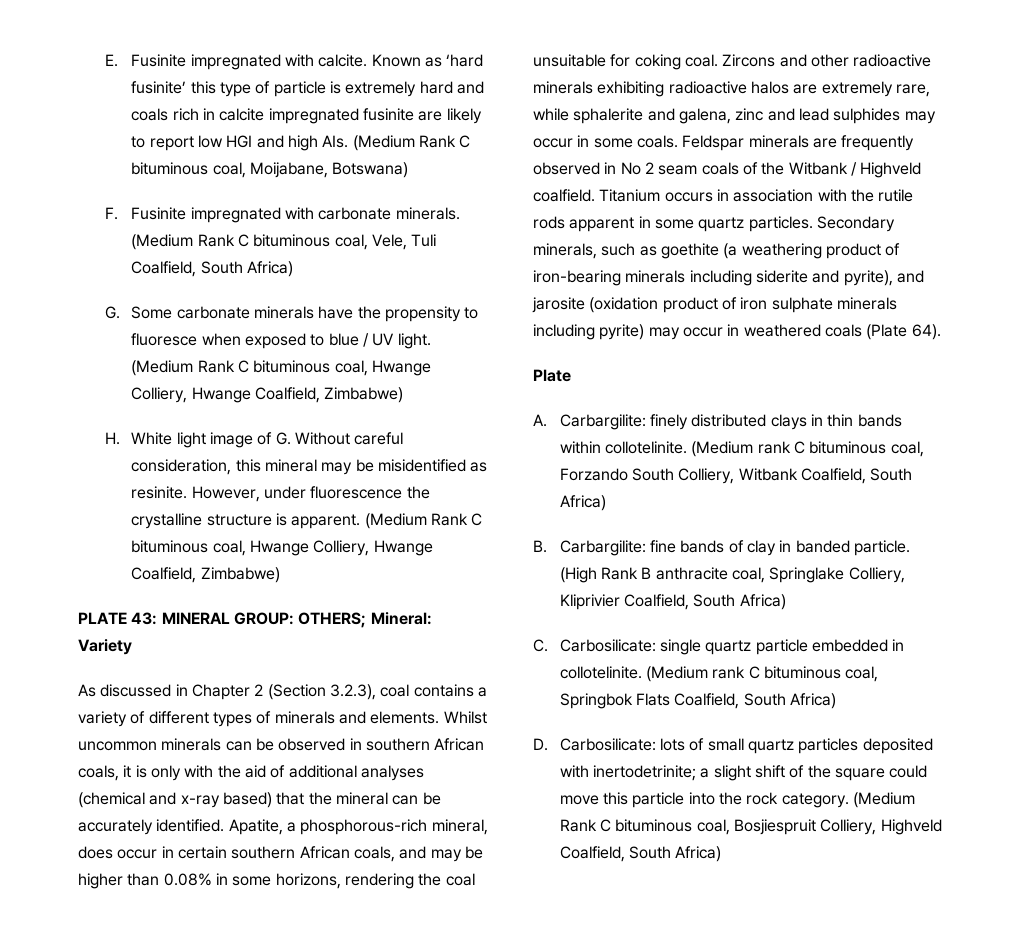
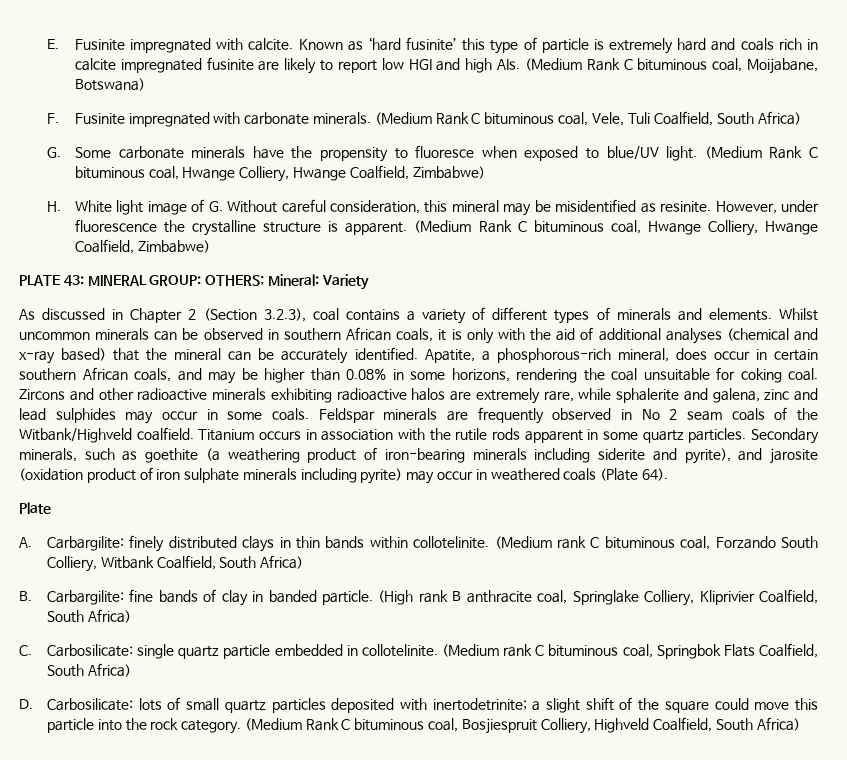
- G. Some carbonate minerals have the propensity to fluoresce when exposed to blue / UV light.
+ G. Some carbonate minerals have the propensity to fluoresce when exposed to blue/UV light.
- Feldspar minerals are frequently observed in No 2 seam coals of the Witbank / Highveld coalfield.
+ Feldspar minerals are frequently observed in No 2 seam coals of the Witbank/Highveld coalfield.
- (High Rank B anthracite coal, Springlake Colliery, Kliprivier Coalfield, South Africa)
+ (High rank B anthracite coal, Springlake Colliery, Kliprivier Coalfield, South Africa)

